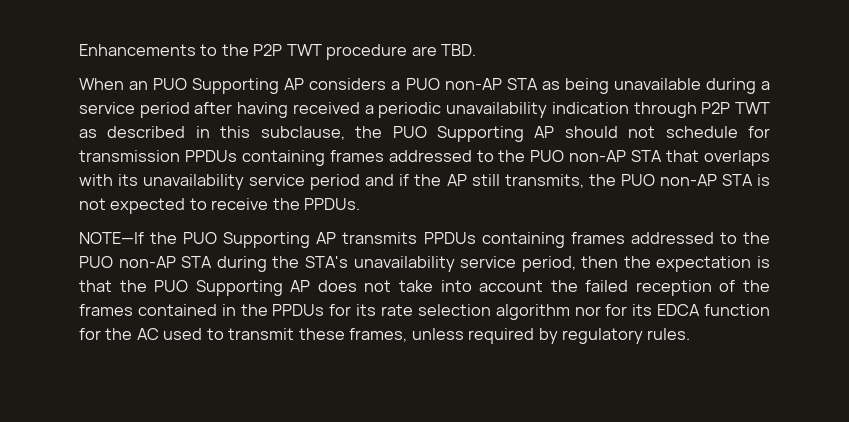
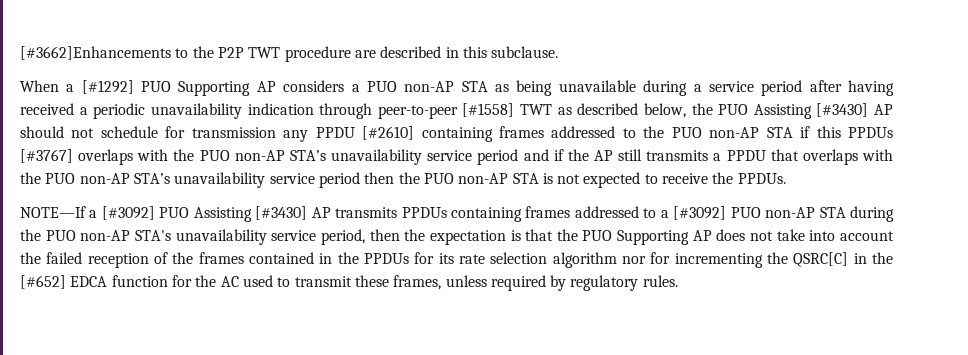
- Enhancements to the P2P TWT procedure are TBD.
+ [#3662]Enhancements to the P2P TWT procedure are described in this subclause.
- When an PUO Supporting AP considers a PUO non-AP STA as being unavailable during a service period after having received a periodic unavailability indication through P2P TWT as described in this subclause, the PUO Supporting AP should not schedule for transmission PPDUs containing frames addressed to the PUO non-AP STA that overlaps with its unavailability service period and if the AP still transmits, the PUO non-AP STA is not expected to receive the PPDUs.
+ When a [#1292] PUO Supporting AP considers a PUO non-AP STA as being unavailable during a service period after having received a periodic unavailability indication through peer-to-peer [#1558] TWT as described below, the PUO Assisting [#3430] AP should not schedule for transmission any PPDU [#2610] containing frames addressed to the PUO non-AP STA if this PPDUs [#3767] overlaps with the PUO non-AP STA’s unavailability service period and if the AP still transmits a PPDU that overlaps with the PUO non-AP STA’s unavailability service period then the PUO non-AP STA is not expected to receive the PPDUs.
- NOTE—If the PUO Supporting AP transmits PPDUs containing frames addressed to the PUO non-AP STA during the STA's unavailability service period, then the expectation is that the PUO Supporting AP does not take into account the failed reception of the frames contained in the PPDUs for its rate selection algorithm nor for its EDCA function for the AC used to transmit these frames, unless required by regulatory rules.
+ NOTE—If a [#3092] PUO Assisting [#3430] AP transmits PPDUs containing frames addressed to a [#3092] PUO non-AP STA during the PUO non-AP STA's unavailability service period, then the expectation is that the PUO Supporting AP does not take into account the failed reception of the frames contained in the PPDUs for its rate selection algorithm nor for incrementing the QSRC[C] in the [#652] EDCA function for the AC used to transmit these frames, unless required by regulatory rules.

